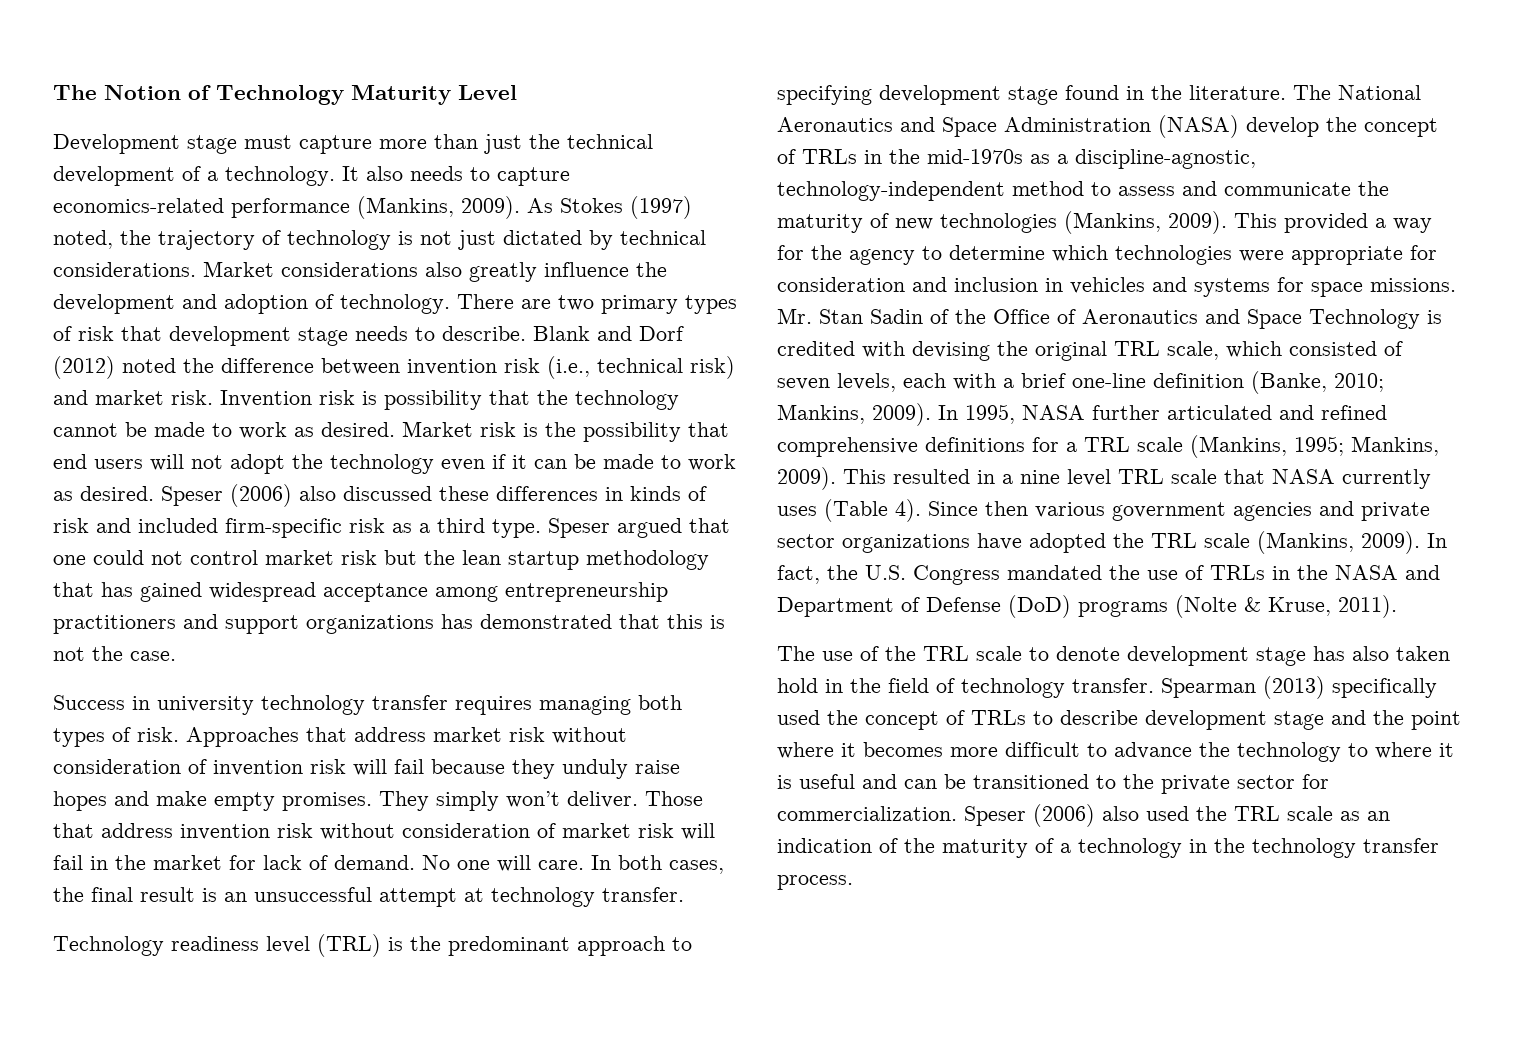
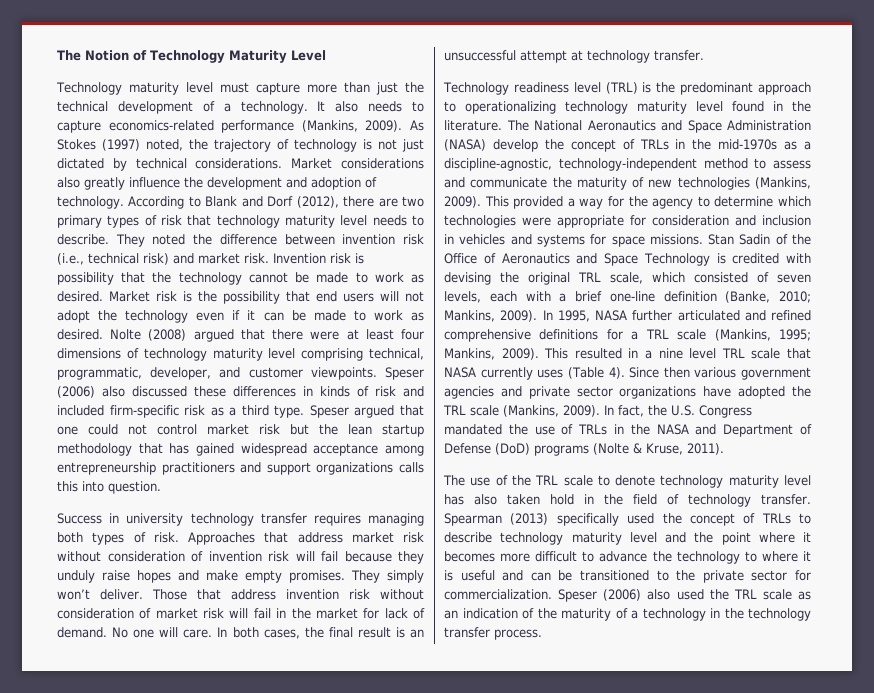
- Development stage must capture more than just the technical development of a technology.
+ Technology maturity level must capture more than just the technical development of a technology.
- There are two primary types of risk that development stage needs to describe. Blank and Dorf (2012) noted the difference between invention risk (i.e., technical risk) and market risk.
+ According to Blank and Dorf (2012), there are two primary types of risk that technology maturity level needs to describe. They noted the difference between invention risk (i.e., technical risk) and market risk.
+ Nolte (2008) argued that there were at least four dimensions of technology maturity level comprising technical, programmatic, developer, and customer viewpoints.
- Speser argued that one could not control market risk but the lean startup methodology that has gained widespread acceptance among entrepreneurship practitioners and support organizations has demonstrated that this is not the case.
+ Speser argued that one could not control market risk but the lean startup methodology that has gained widespread acceptance among entrepreneurship practitioners and support organizations calls this into question.
- Technology readiness level (TRL) is the predominant approach to specifying development stage found in the literature.
+ Technology readiness level (TRL) is the predominant approach to operationalizing technology maturity level found in the literature.
- Mr. Stan Sadin of the Office of Aeronautics and Space Technology is credited with devising the original TRL scale, which consisted of seven levels, each with a brief one-line definition (Banke, 2010; Mankins, 2009).
+ Stan Sadin of the Office of Aeronautics and Space Technology is credited with devising the original TRL scale, which consisted of seven levels, each with a brief one-line definition (Banke, 2010; Mankins, 2009).
- The use of the TRL scale to denote development stage has also taken hold in the field of technology transfer.
+ The use of the TRL scale to denote technology maturity level has also taken hold in the field of technology transfer.
- Spearman (2013) specifically used the concept of TRLs to describe development stage and the point where it becomes more difficult to advance the technology to where it is useful and can be transitioned to the private sector for commercialization.
+ Spearman (2013) specifically used the concept of TRLs to describe technology maturity level and the point where it becomes more difficult to advance the technology to where it is useful and can be transitioned to the private sector for commercialization.

